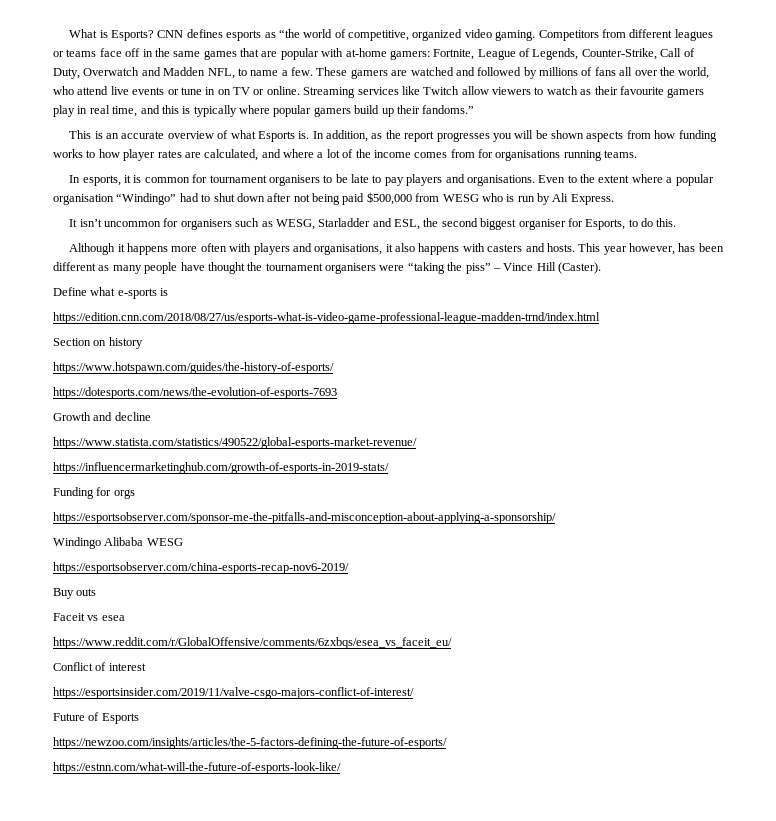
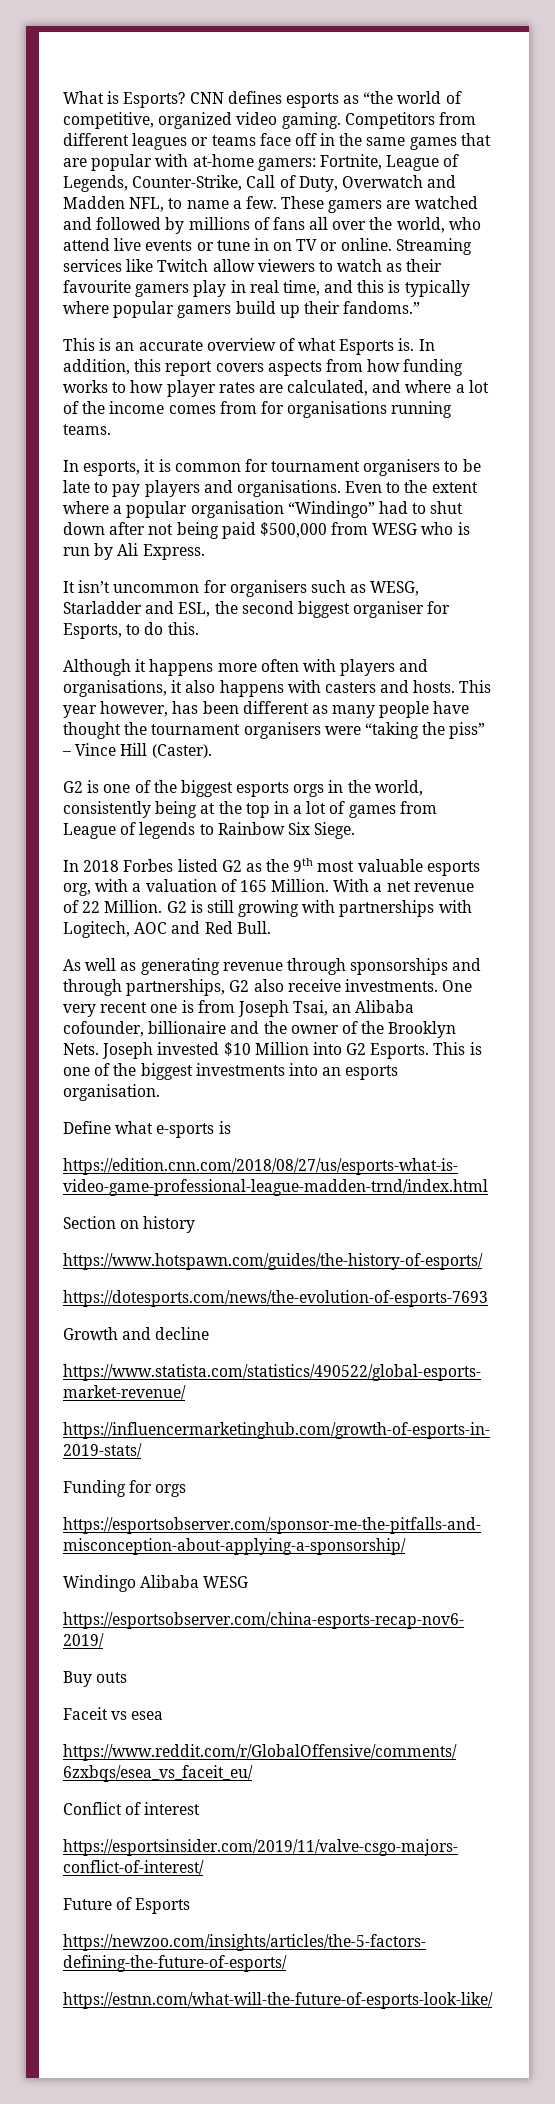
- In addition, as the report progresses you will be shown aspects from how funding works to how player rates are calculated, and where a lot of the income comes from for organisations running teams.
+ In addition, this report covers aspects from how funding works to how player rates are calculated, and where a lot of the income comes from for organisations running teams.
+ G2 is one of the biggest esports orgs in the world, consistently being at the top in a lot of games from League of legends to Rainbow Six Siege.
+ In 2018 Forbes listed G2 as the 9th most valuable esports org, with a valuation of 165 Million. With a net revenue of 22 Million. G2 is still growing with partnerships with Logitech, AOC and Red Bull.
+ As well as generating revenue through sponsorships and through partnerships, G2 also receive investments. One very recent one is from Joseph Tsai, an Alibaba cofounder, billionaire and the owner of the Brooklyn Nets. Joseph invested $10 Million into G2 Esports. This is one of the biggest investments into an esports organisation.

